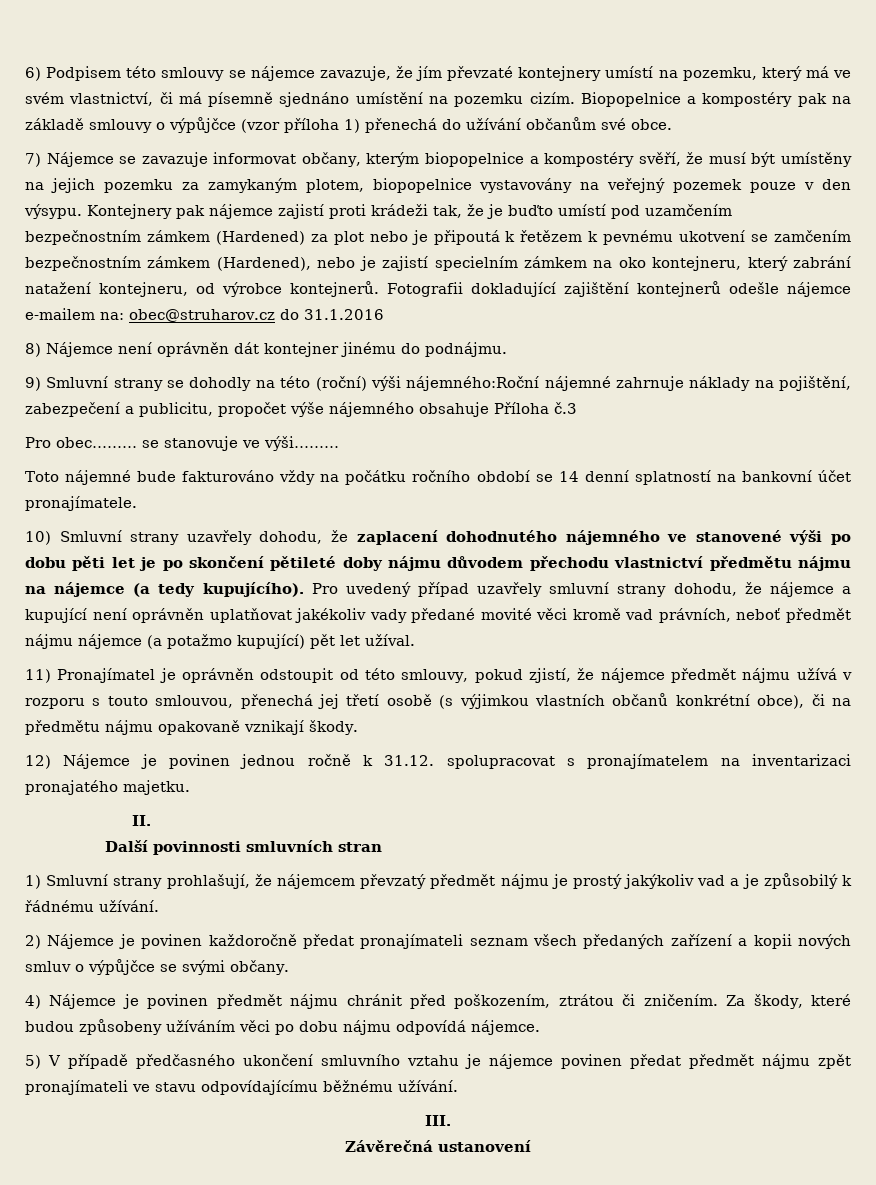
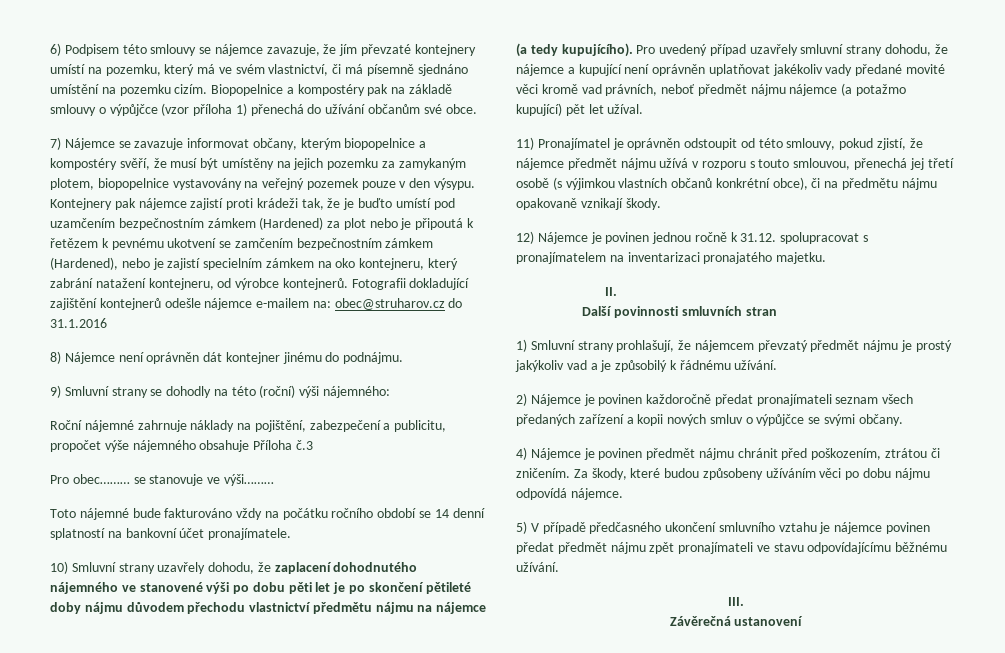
- 9) Smluvní strany se dohodly na této (roční) výši nájemného:Roční nájemné zahrnuje náklady na pojištění, zabezpečení a publicitu, propočet výše nájemného obsahuje Příloha č.3
+ 9) Smluvní strany se dohodly na této (roční) výši nájemného:
+ Roční nájemné zahrnuje náklady na pojištění, zabezpečení a publicitu, propočet výše nájemného obsahuje Příloha č.3

